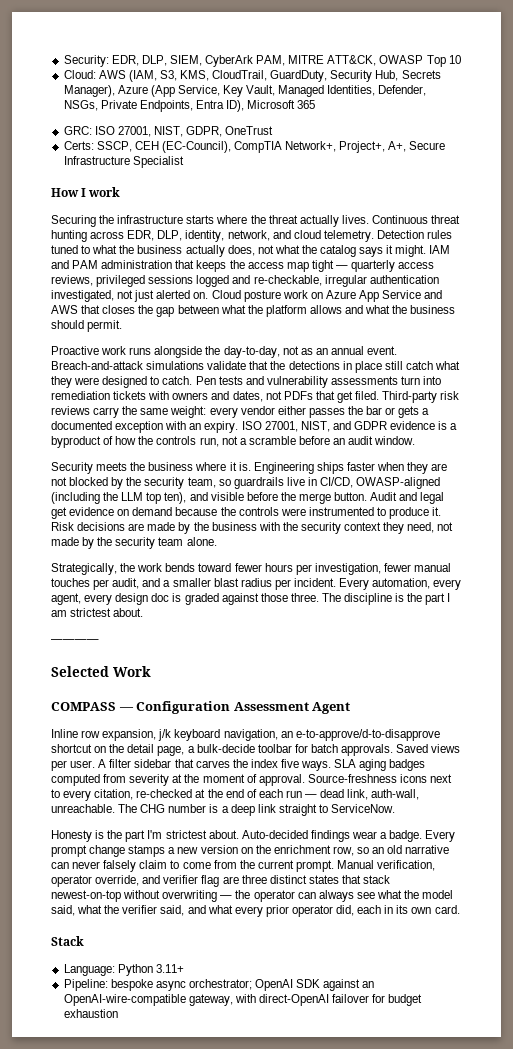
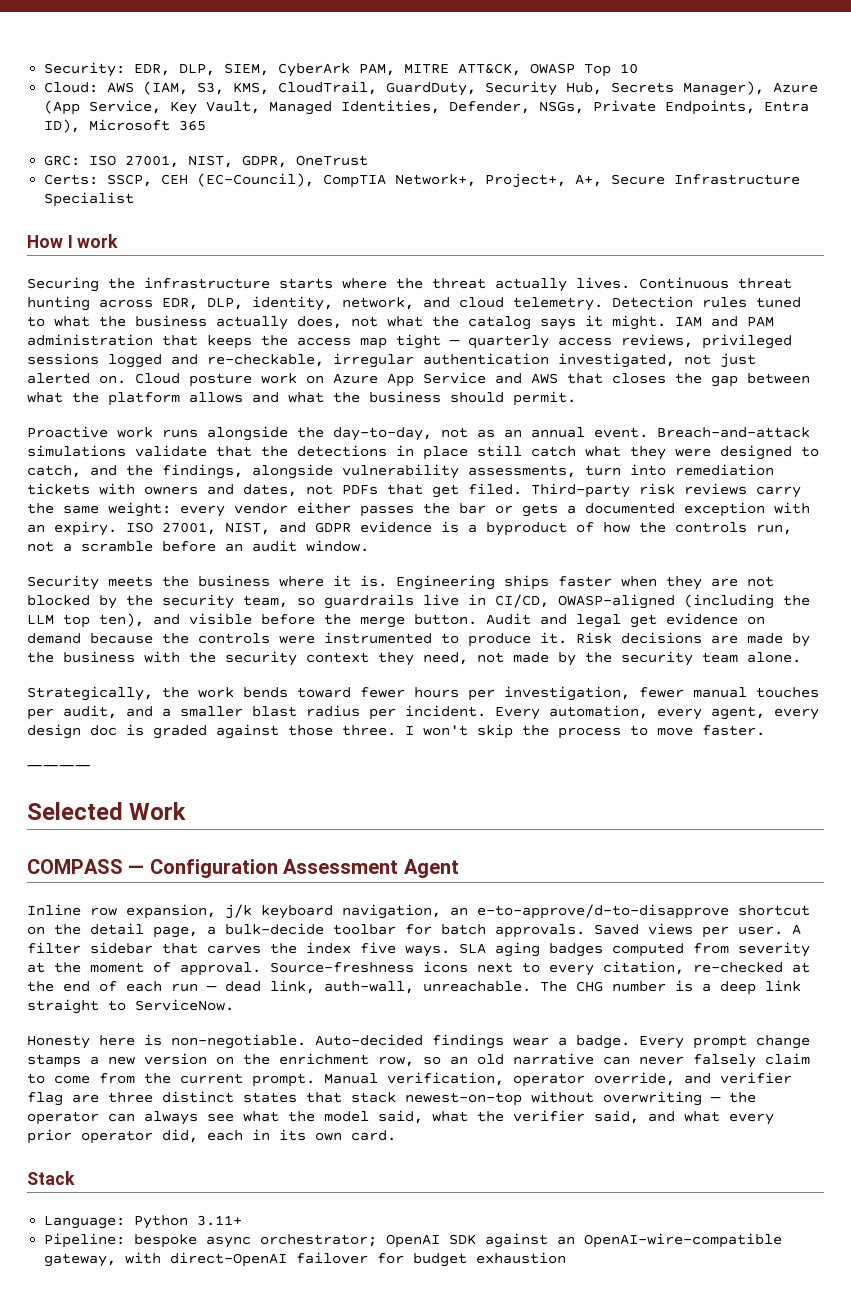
- Breach-and-attack simulations validate that the detections in place still catch what they were designed to catch. Pen tests and vulnerability assessments turn into remediation tickets with owners and dates, not PDFs that get filed.
+ Breach-and-attack simulations validate that the detections in place still catch what they were designed to catch, and the findings, alongside vulnerability assessments, turn into remediation tickets with owners and dates, not PDFs that get filed.
- The discipline is the part I am strictest about.
+ I won't skip the process to move faster.
- Honesty is the part I'm strictest about.
+ Honesty here is non-negotiable.

